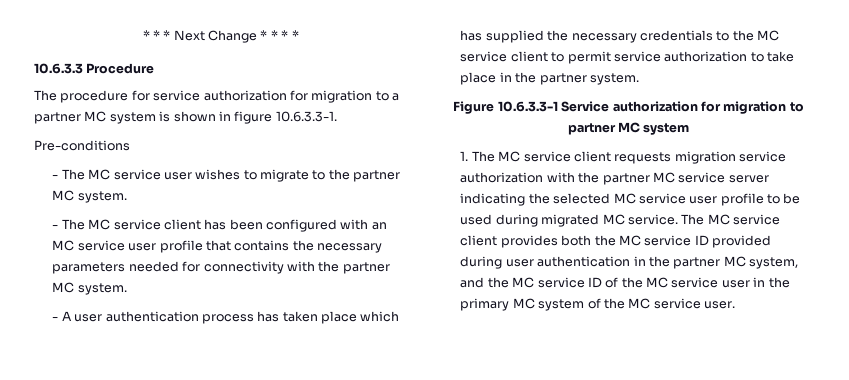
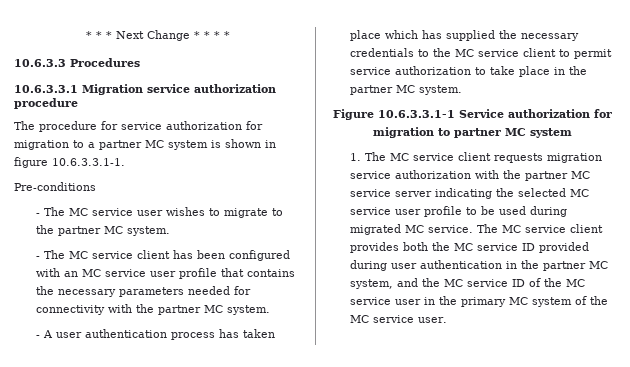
- 10.6.3.3 Procedure
+ 10.6.3.3 Procedures
+ 10.6.3.3.1 Migration service authorization procedure
- The procedure for service authorization for migration to a partner MC system is shown in figure 10.6.3.3-1.
+ The procedure for service authorization for migration to a partner MC system is shown in figure 10.6.3.3.1-1.
- - A user authentication process has taken place which has supplied the necessary credentials to the MC service client to permit service authorization to take place in the partner system.
+ - A user authentication process has taken place which has supplied the necessary credentials to the MC service client to permit service authorization to take place in the partner MC system.
- Figure 10.6.3.3-1 Service authorization for migration to partner MC system
+ Figure 10.6.3.3.1-1 Service authorization for migration to partner MC system

